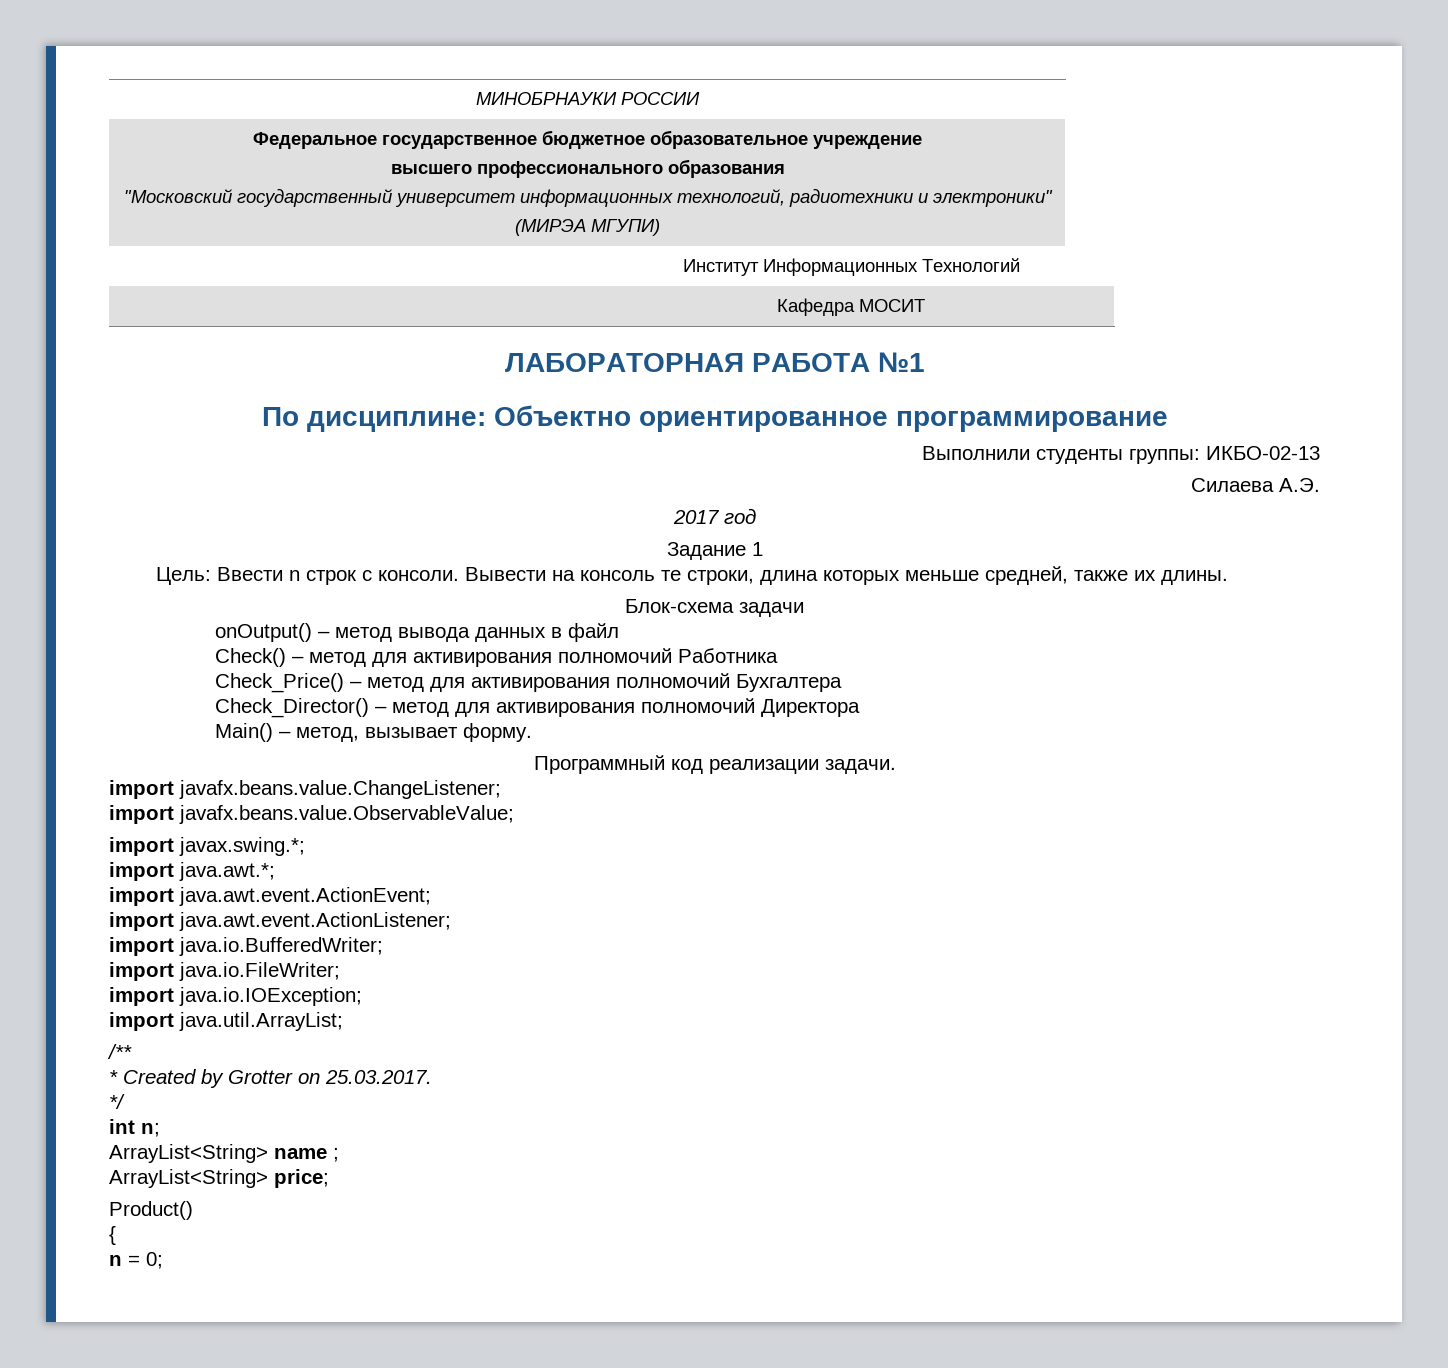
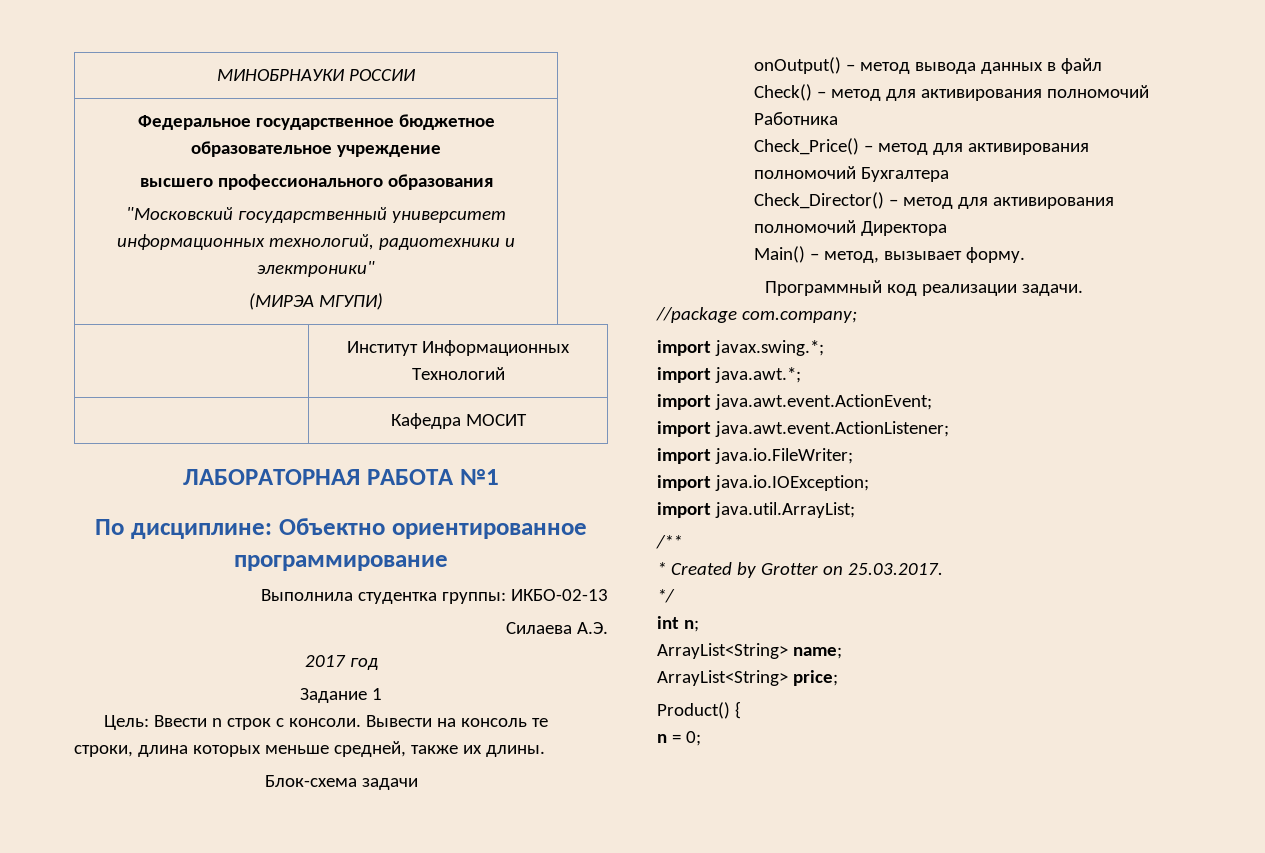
- Выполнили студенты группы: ИКБО-02-13
+ Выполнила студентка группы: ИКБО-02-13
- import javafx.beans.value.ChangeListener;
- import javafx.beans.value.ObservableValue;
+ //package com.company;
- import java.io.BufferedWriter;
- ArrayList<String> name ;
+ ArrayList<String> name;
- Product()
- {
+ Product() {

